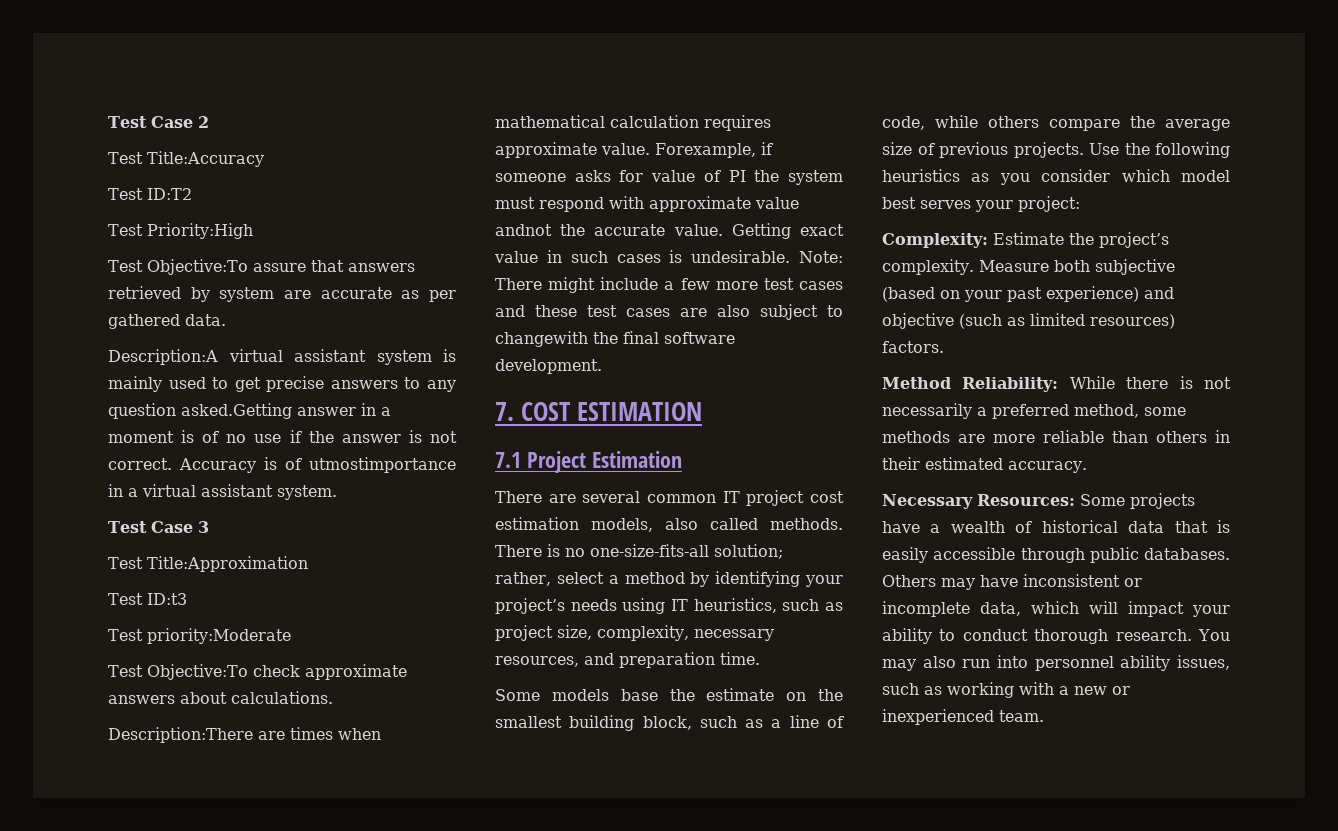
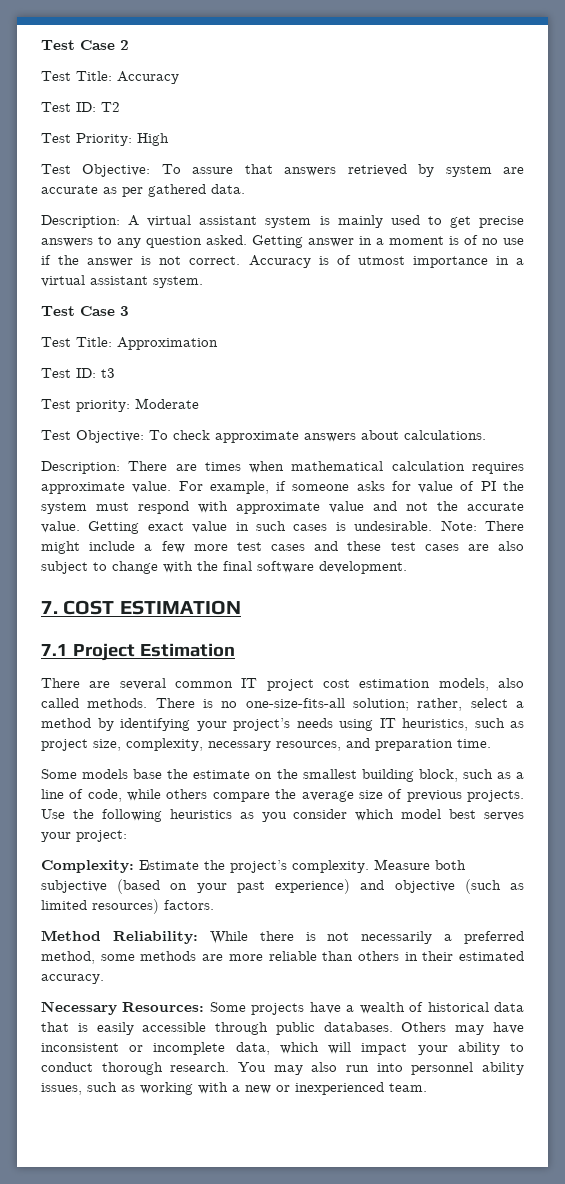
- Test Title:Accuracy
- Test ID:T2
- Test Priority:High
- Test Objective:To assure that answers retrieved by system are accurate as per gathered data.
+ Test Title: Accuracy
+ Test ID: T2
+ Test Priority: High
+ Test Objective: To assure that answers retrieved by system are accurate as per gathered data.
- Description:A virtual assistant system is mainly used to get precise answers to any question asked.Getting answer in a moment is of no use if the answer is not correct.
+ Description: A virtual assistant system is mainly used to get precise answers to any question asked. Getting answer in a moment is of no use if the answer is not correct.
- Accuracy is of utmostimportance in a virtual assistant system.
+ Accuracy is of utmost importance in a virtual assistant system.
- Test Title:Approximation
- Test ID:t3
- Test priority:Moderate
- Test Objective:To check approximate answers about calculations.
+ Test Title: Approximation
+ Test ID: t3
+ Test priority: Moderate
+ Test Objective: To check approximate answers about calculations.
- Description:There are times when mathematical calculation requires approximate value.
+ Description: There are times when mathematical calculation requires approximate value.
- Forexample, if someone asks for value of PI the system must respond with approximate value andnot the accurate value.
+ For example, if someone asks for value of PI the system must respond with approximate value and not the accurate value.
- Note: There might include a few more test cases and these test cases are also subject to changewith the final software development.
+ Note: There might include a few more test cases and these test cases are also subject to change with the final software development.

